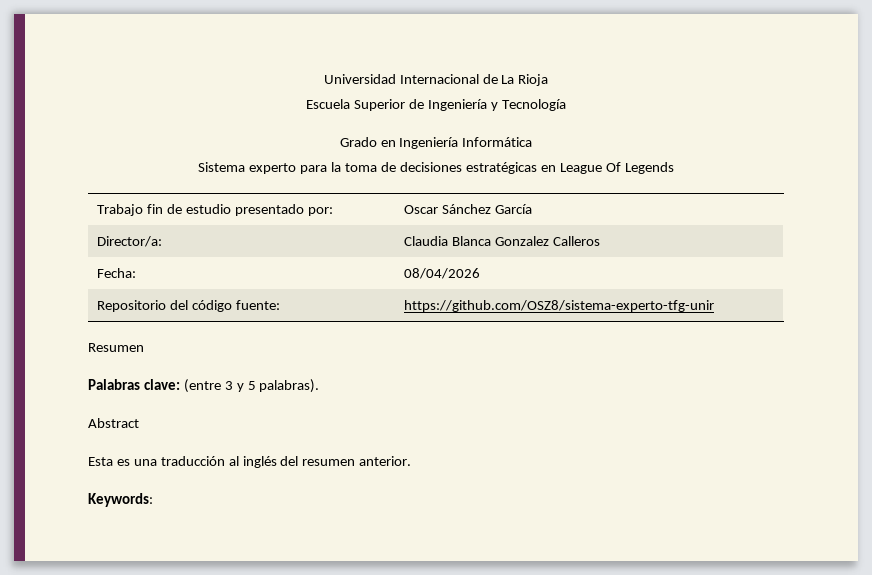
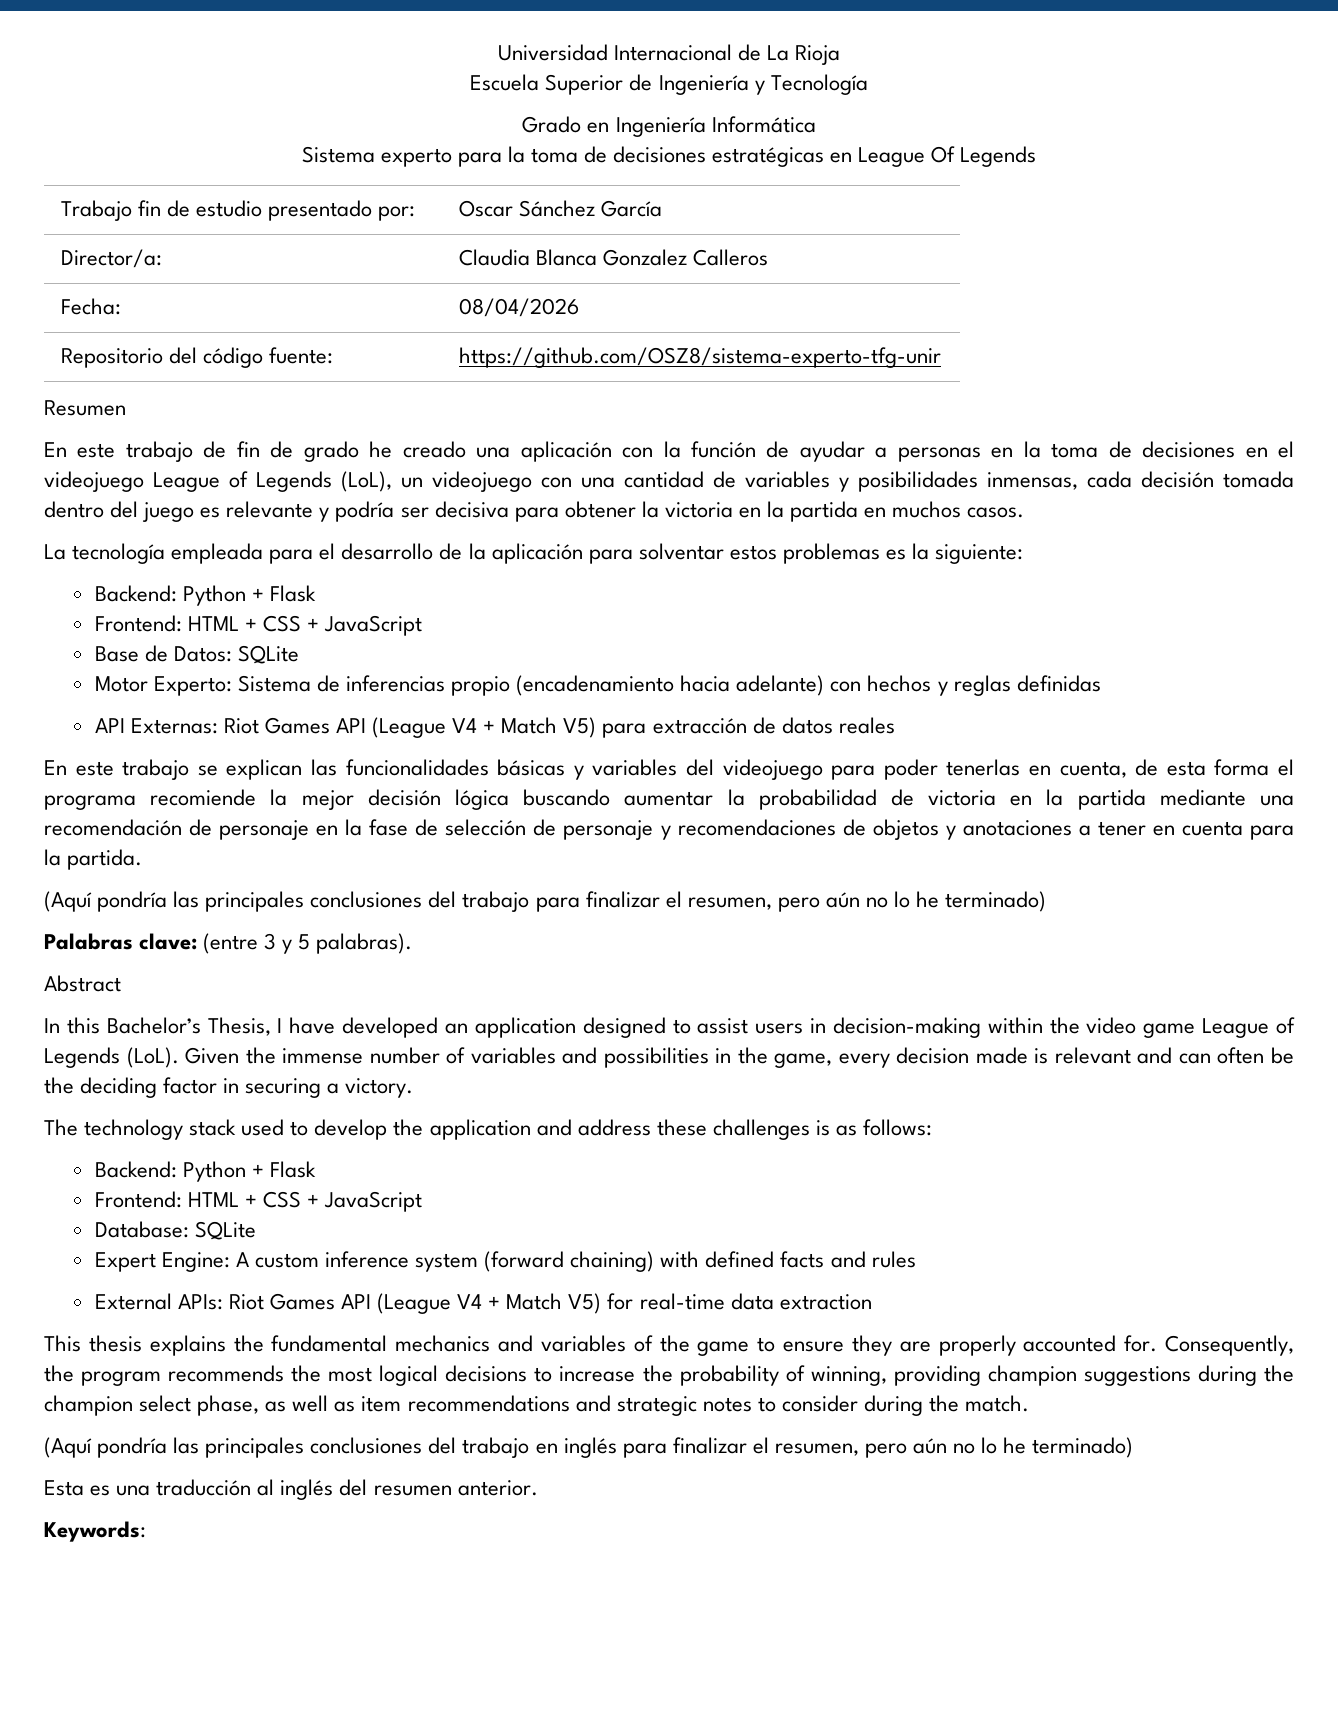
+ En este trabajo de fin de grado he creado una aplicación con la función de ayudar a personas en la toma de decisiones en el videojuego League of Legends (LoL), un videojuego con una cantidad de variables y posibilidades inmensas, cada decisión tomada dentro del juego es relevante y podría ser decisiva para obtener la victoria en la partida en muchos casos.
+ La tecnología empleada para el desarrollo de la aplicación para solventar estos problemas es la siguiente:
+ Backend: Python + Flask
+ Frontend: HTML + CSS + JavaScript
+ Base de Datos: SQLite
+ Motor Experto: Sistema de inferencias propio (encadenamiento hacia adelante) con hechos y reglas definidas
+ API Externas: Riot Games API (League V4 + Match V5) para extracción de datos reales
+ En este trabajo se explican las funcionalidades básicas y variables del videojuego para poder tenerlas en cuenta, de esta forma el programa recomiende la mejor decisión lógica buscando aumentar la probabilidad de victoria en la partida mediante una recomendación de personaje en la fase de selección de personaje y recomendaciones de objetos y anotaciones a tener en cuenta para la partida.
+ (Aquí pondría las principales conclusiones del trabajo para finalizar el resumen, pero aún no lo he terminado)
+ In this Bachelor’s Thesis, I have developed an application designed to assist users in decision-making within the video game League of Legends (LoL). Given the immense number of variables and possibilities in the game, every decision made is relevant and can often be the deciding factor in securing a victory.
+ The technology stack used to develop the application and address these challenges is as follows:
+ Backend: Python + Flask
+ Frontend: HTML + CSS + JavaScript
+ Database: SQLite
+ Expert Engine: A custom inference system (forward chaining) with defined facts and rules
+ External APIs: Riot Games API (League V4 + Match V5) for real-time data extraction
+ This thesis explains the fundamental mechanics and variables of the game to ensure they are properly accounted for. Consequently, the program recommends the most logical decisions to increase the probability of winning, providing champion suggestions during the champion select phase, as well as item recommendations and strategic notes to consider during the match.
+ (Aquí pondría las principales conclusiones del trabajo en inglés para finalizar el resumen, pero aún no lo he terminado)

